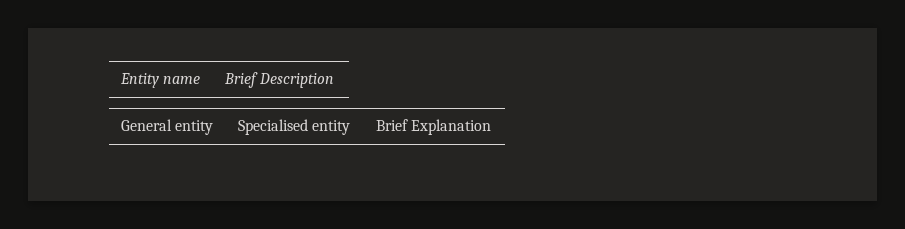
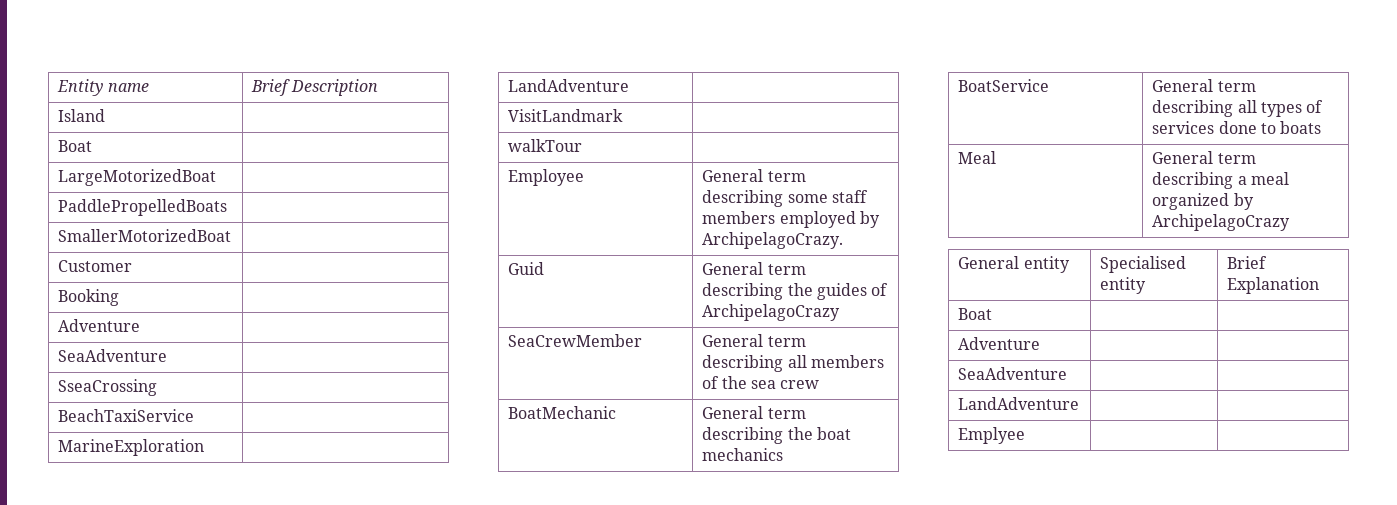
+ Island |
+ Boat |
+ LargeMotorizedBoat |
+ PaddlePropelledBoats |
+ SmallerMotorizedBoat |
+ Customer |
+ Booking |
+ Adventure |
+ SeaAdventure |
+ SseaCrossing |
+ BeachTaxiService |
+ MarineExploration |
+ LandAdventure |
+ VisitLandmark |
+ walkTour |
+ Employee | General term describing some staff members employed by ArchipelagoCrazy.
+ Guid | General term describing the guides of ArchipelagoCrazy
+ SeaCrewMember | General term describing all members of the sea crew
+ BoatMechanic | General term describing the boat mechanics
+ BoatService | General term describing all types of services done to boats
+ Meal | General term describing a meal organized by ArchipelagoCrazy
+ Boat | |
+ Adventure | |
+ SeaAdventure | |
+ LandAdventure | |
+ Emplyee | |

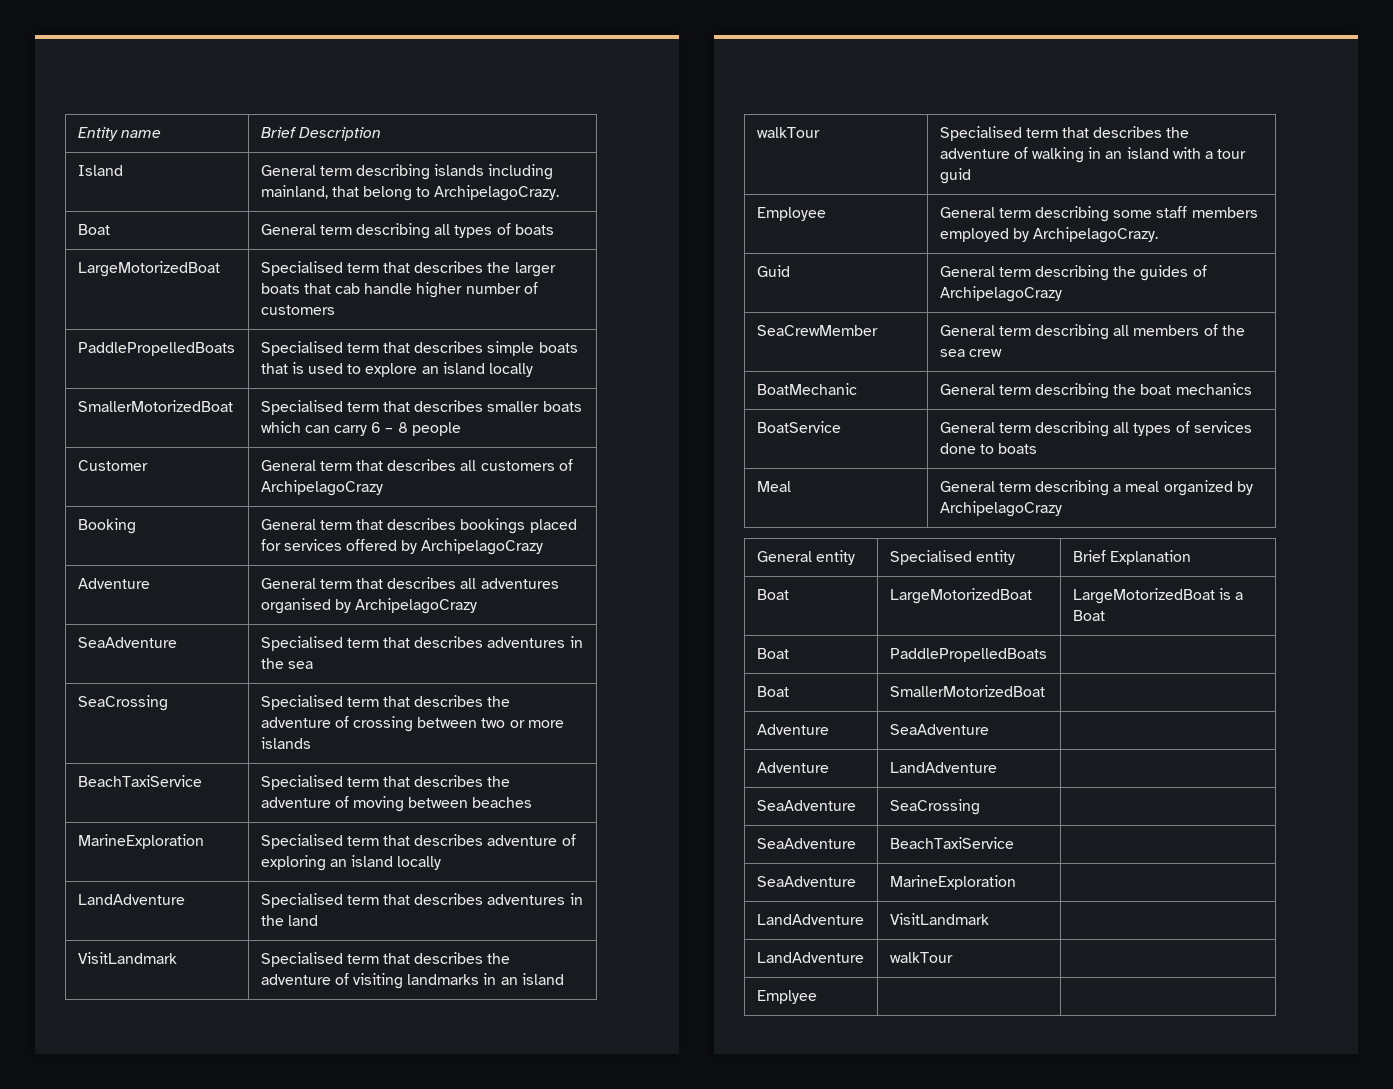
- Island |
- Boat |
- LargeMotorizedBoat |
- PaddlePropelledBoats |
- SmallerMotorizedBoat |
- Customer |
- Booking |
- Adventure |
- SeaAdventure |
- SseaCrossing |
- BeachTaxiService |
- MarineExploration |
- LandAdventure |
- VisitLandmark |
- walkTour |
+ Island | General term describing islands including mainland, that belong to ArchipelagoCrazy.
+ Boat | General term describing all types of boats
+ LargeMotorizedBoat | Specialised term that describes the larger boats that cab handle higher number of customers
+ PaddlePropelledBoats | Specialised term that describes simple boats that is used to explore an island locally
+ SmallerMotorizedBoat | Specialised term that describes smaller boats which can carry 6 – 8 people
+ Customer | General term that describes all customers of ArchipelagoCrazy
+ Booking | General term that describes bookings placed for services offered by ArchipelagoCrazy
+ Adventure | General term that describes all adventures organised by ArchipelagoCrazy
+ SeaAdventure | Specialised term that describes adventures in the sea
+ SeaCrossing | Specialised term that describes the adventure of crossing between two or more islands
+ BeachTaxiService | Specialised term that describes the adventure of moving between beaches
+ MarineExploration | Specialised term that describes adventure of exploring an island locally
+ LandAdventure | Specialised term that describes adventures in the land
+ VisitLandmark | Specialised term that describes the adventure of visiting landmarks in an island
+ walkTour | Specialised term that describes the adventure of walking in an island with a tour guid
- Boat | |
- Adventure | |
- SeaAdventure | |
- LandAdventure | |
+ Boat | LargeMotorizedBoat | LargeMotorizedBoat is a Boat
+ Boat | PaddlePropelledBoats |
+ Boat | SmallerMotorizedBoat |
+ Adventure | SeaAdventure |
+ Adventure | LandAdventure |
+ SeaAdventure | SeaCrossing |
+ SeaAdventure | BeachTaxiService |
+ SeaAdventure | MarineExploration |
+ LandAdventure | VisitLandmark |
+ LandAdventure | walkTour |

